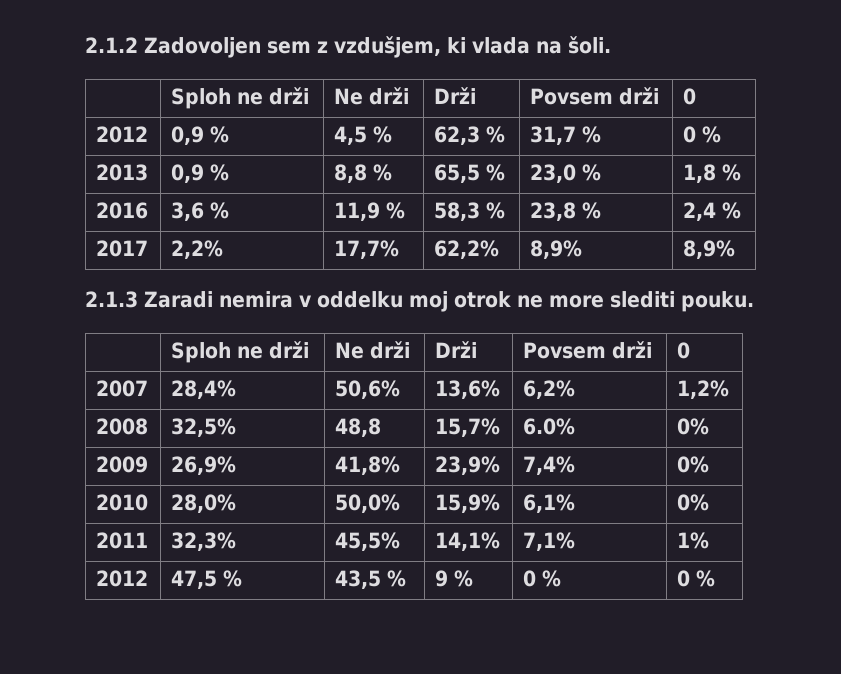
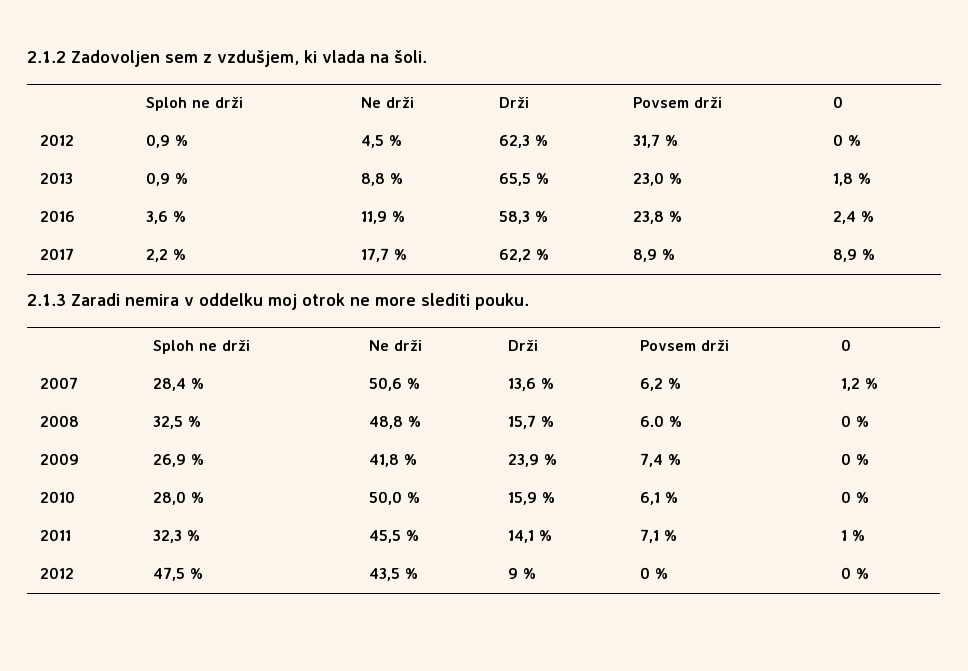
- 2017 | 2,2% | 17,7% | 62,2% | 8,9% | 8,9%
+ 2017 | 2,2 % | 17,7 % | 62,2 % | 8,9 % | 8,9 %
- 2007 | 28,4% | 50,6% | 13,6% | 6,2% | 1,2%
+ 2007 | 28,4 % | 50,6 % | 13,6 % | 6,2 % | 1,2 %
- 2008 | 32,5% | 48,8 | 15,7% | 6.0% | 0%
- 2009 | 26,9% | 41,8% | 23,9% | 7,4% | 0%
- 2010 | 28,0% | 50,0% | 15,9% | 6,1% | 0%
- 2011 | 32,3% | 45,5% | 14,1% | 7,1% | 1%
+ 2008 | 32,5 % | 48,8 % | 15,7 % | 6.0 % | 0 %
+ 2009 | 26,9 % | 41,8 % | 23,9 % | 7,4 % | 0 %
+ 2010 | 28,0 % | 50,0 % | 15,9 % | 6,1 % | 0 %
+ 2011 | 32,3 % | 45,5 % | 14,1 % | 7,1 % | 1 %

